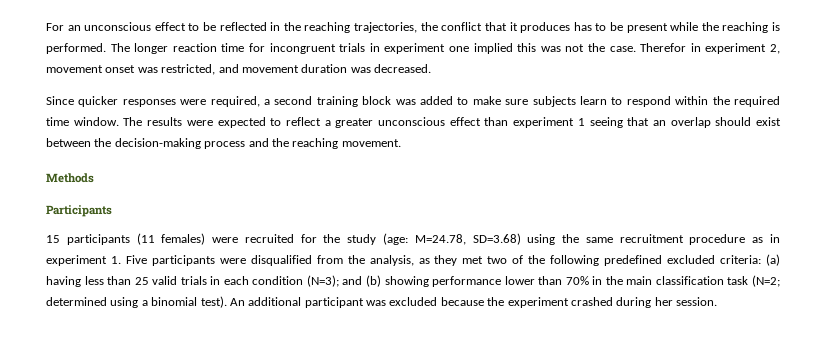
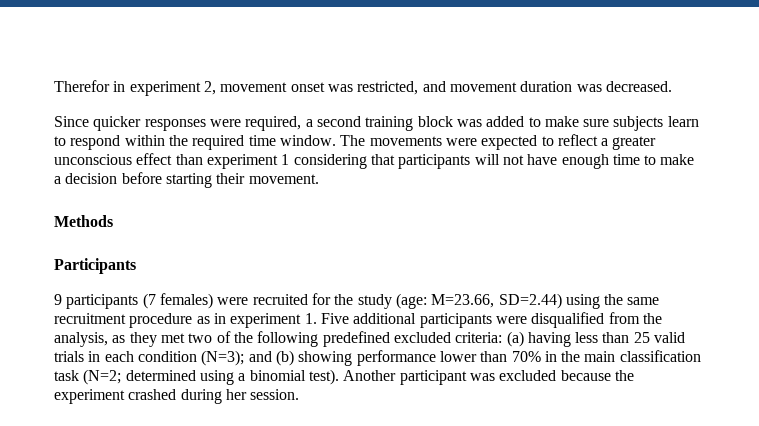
- For an unconscious effect to be reflected in the reaching trajectories, the conflict that it produces has to be present while the reaching is performed. The longer reaction time for incongruent trials in experiment one implied this was not the case.
- The results were expected to reflect a greater unconscious effect than experiment 1 seeing that an overlap should exist between the decision-making process and the reaching movement.
+ The movements were expected to reflect a greater unconscious effect than experiment 1 considering that participants will not have enough time to make a decision before starting their movement.
- 15 participants (11 females) were recruited for the study (age:
+ 9 participants (7 females) were recruited for the study (age:
- M=24.78, SD=3.68) using the same recruitment procedure as in experiment 1. Five participants were disqualified from the analysis, as they met two of the following predefined excluded criteria:
+ M=23.66, SD=2.44) using the same recruitment procedure as in experiment 1. Five additional participants were disqualified from the analysis, as they met two of the following predefined excluded criteria:
- An additional participant was excluded because the experiment crashed during her session.
+ Another participant was excluded because the experiment crashed during her session.

